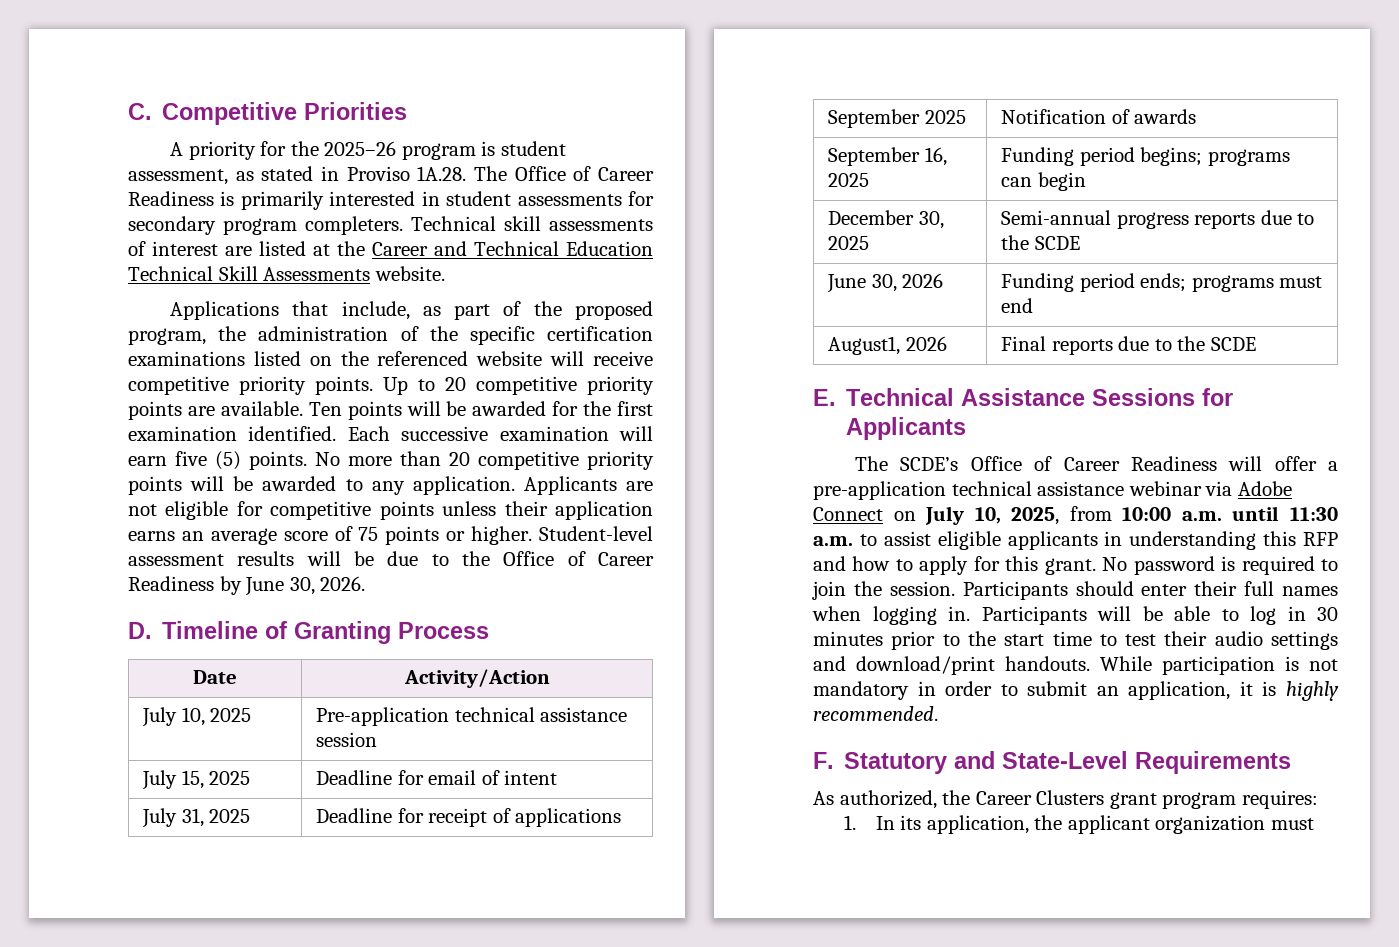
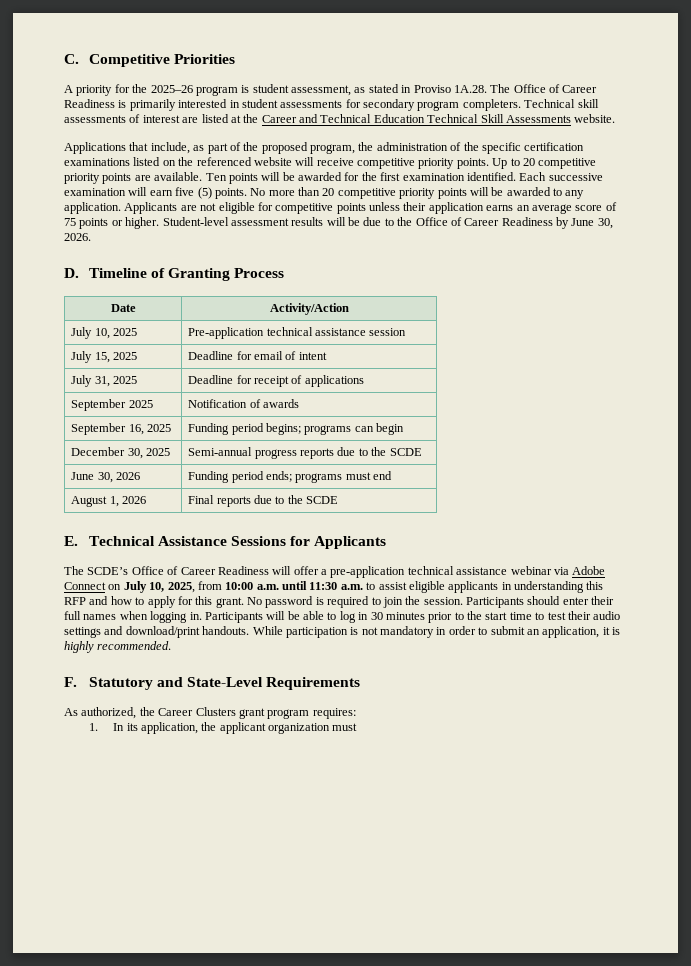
- August1, 2026 | Final reports due to the SCDE
+ August 1, 2026 | Final reports due to the SCDE

